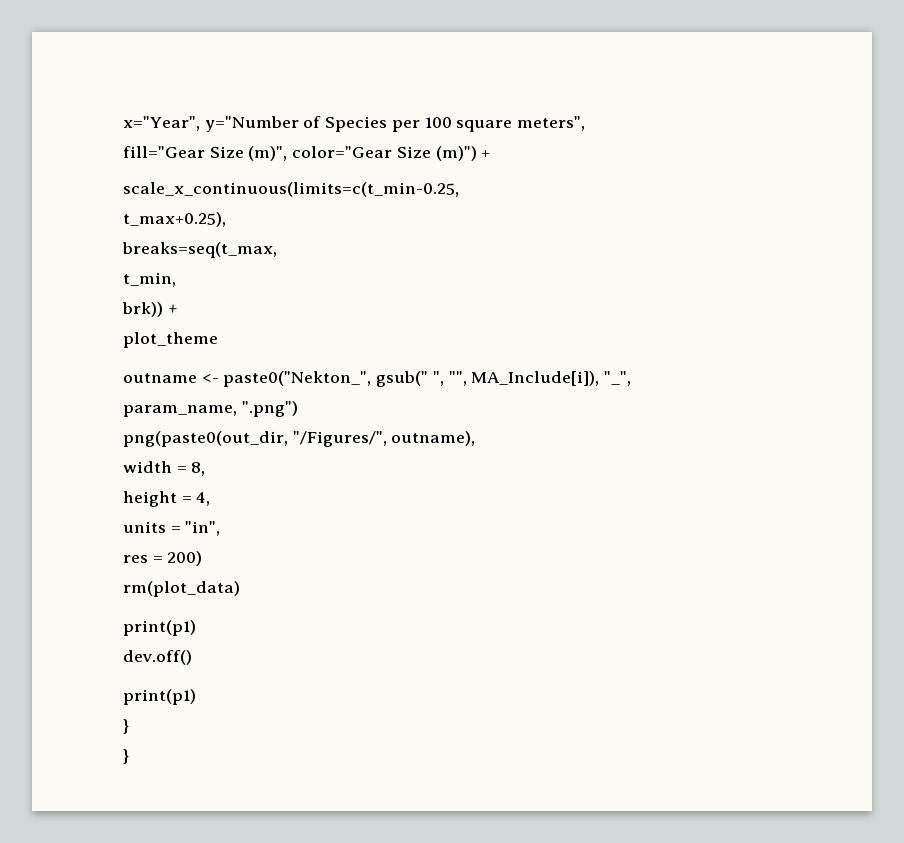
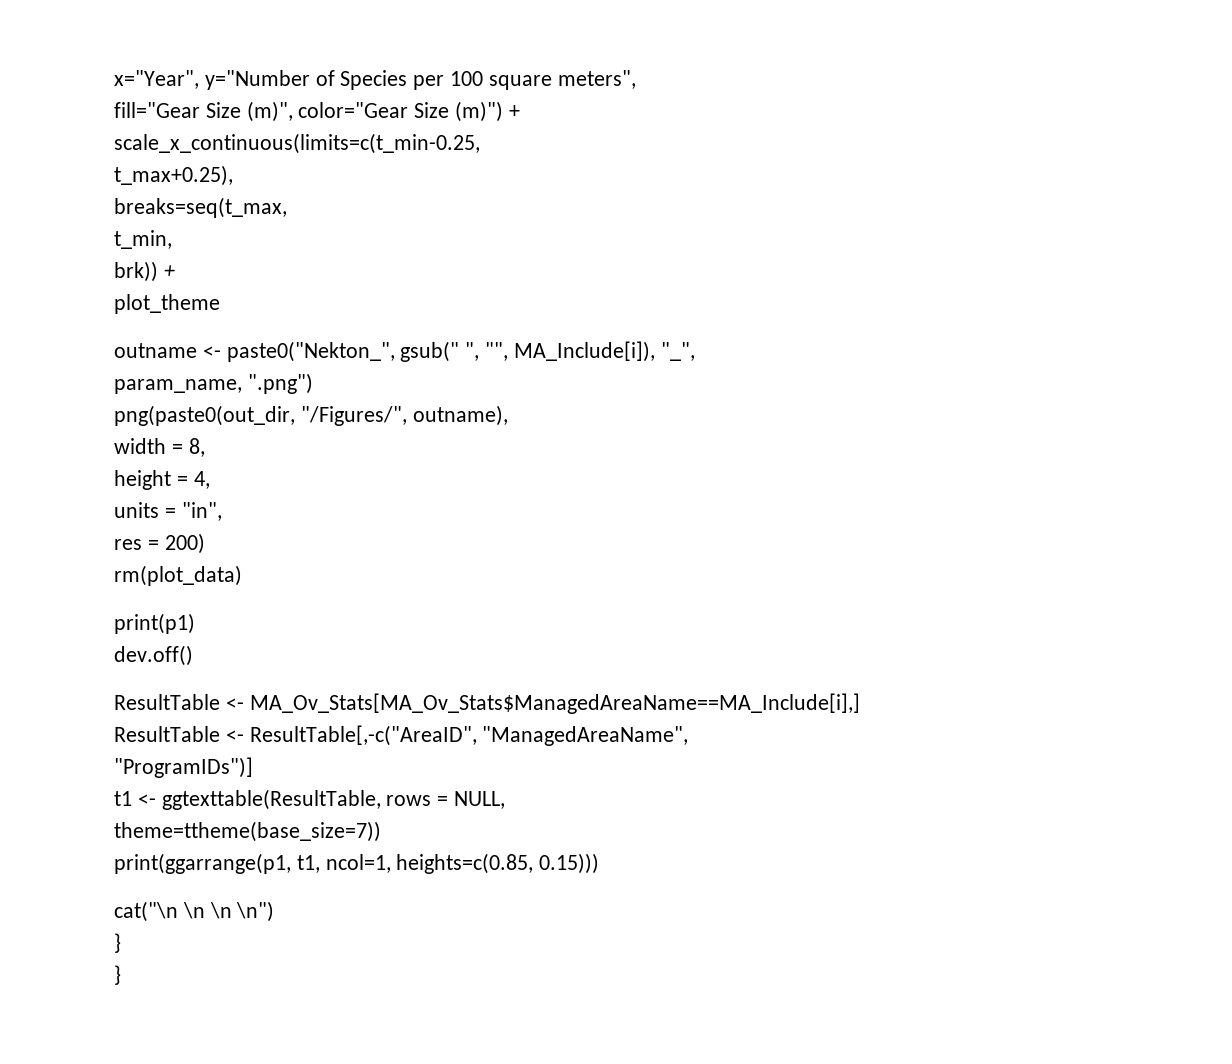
  dev.off()
- print(p1)
+ ResultTable <- MA_Ov_Stats[MA_Ov_Stats$ManagedAreaName==MA_Include[i],]
+ ResultTable <- ResultTable[,-c("AreaID", "ManagedAreaName",
+ "ProgramIDs")]
+ t1 <- ggtexttable(ResultTable, rows = NULL,
+ theme=ttheme(base_size=7))
+ print(ggarrange(p1, t1, ncol=1, heights=c(0.85, 0.15)))
+ cat("\n \n \n \n")

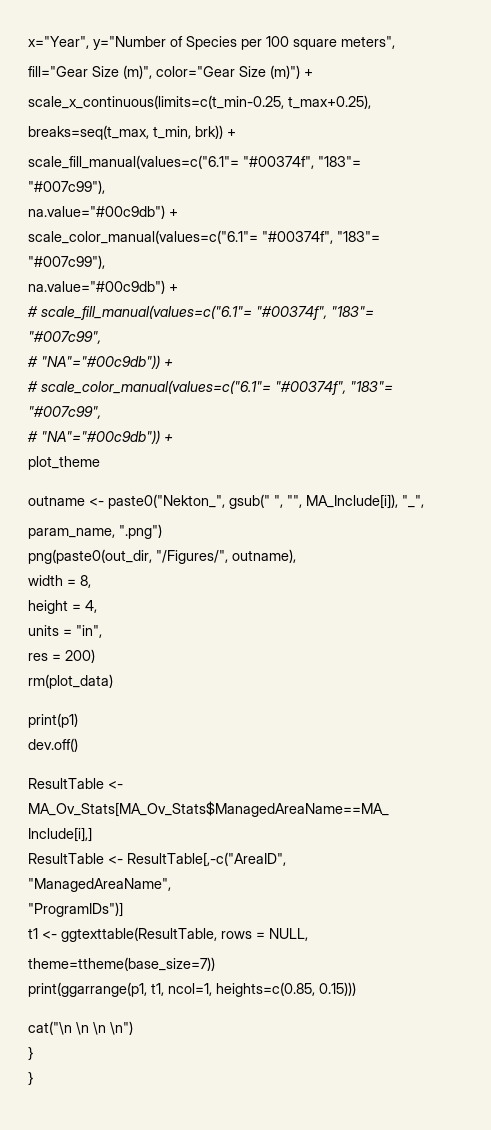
- scale_x_continuous(limits=c(t_min-0.25,
- t_max+0.25),
+ scale_x_continuous(limits=c(t_min-0.25, t_max+0.25),
- breaks=seq(t_max,
- t_min,
- brk)) +
+ breaks=seq(t_max, t_min, brk)) +
+ scale_fill_manual(values=c("6.1"= "#00374f", "183"= "#007c99"),
+ na.value="#00c9db") +
+ scale_color_manual(values=c("6.1"= "#00374f", "183"= "#007c99"),
+ na.value="#00c9db") +
+ # scale_fill_manual(values=c("6.1"= "#00374f", "183"= "#007c99",
+ # "NA"="#00c9db")) +
+ # scale_color_manual(values=c("6.1"= "#00374f", "183"= "#007c99",
+ # "NA"="#00c9db")) +

